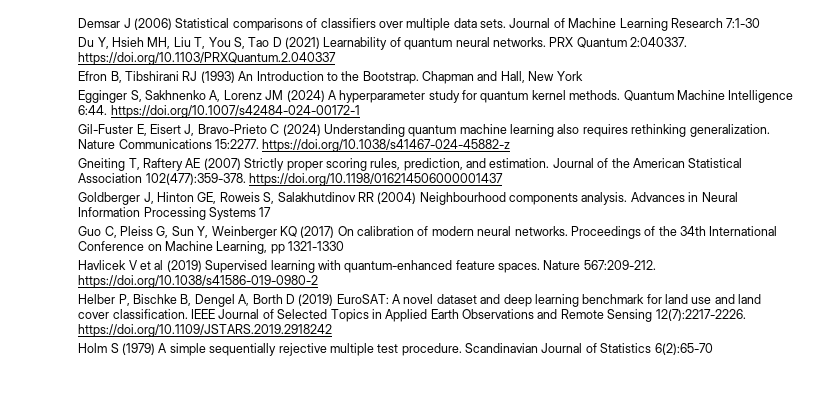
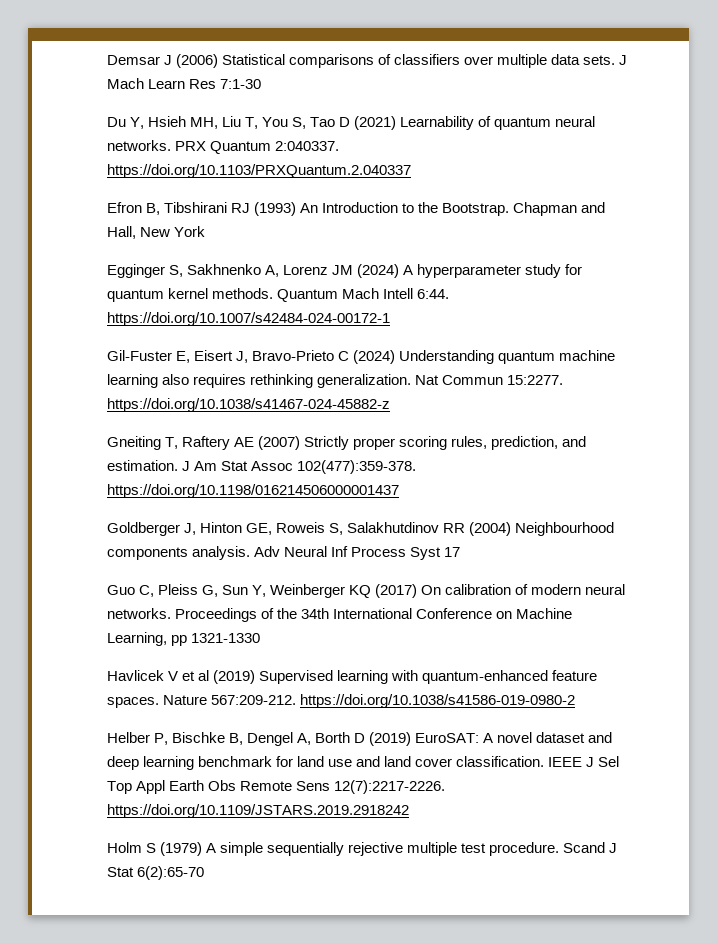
- Journal of Machine Learning Research 7:1-30
+ J Mach Learn Res 7:1-30
- Quantum Machine Intelligence 6:44. https://doi.org/10.1007/s42484-024-00172-1
+ Quantum Mach Intell 6:44. https://doi.org/10.1007/s42484-024-00172-1
- Nature Communications 15:2277. https://doi.org/10.1038/s41467-024-45882-z
+ Nat Commun 15:2277. https://doi.org/10.1038/s41467-024-45882-z
- Journal of the American Statistical Association 102(477):359-378. https://doi.org/10.1198/016214506000001437
+ J Am Stat Assoc 102(477):359-378. https://doi.org/10.1198/016214506000001437
- Advances in Neural Information Processing Systems 17
+ Adv Neural Inf Process Syst 17
- IEEE Journal of Selected Topics in Applied Earth Observations and Remote Sensing 12(7):2217-2226. https://doi.org/10.1109/JSTARS.2019.2918242
+ IEEE J Sel Top Appl Earth Obs Remote Sens 12(7):2217-2226. https://doi.org/10.1109/JSTARS.2019.2918242
- Scandinavian Journal of Statistics 6(2):65-70
+ Scand J Stat 6(2):65-70

